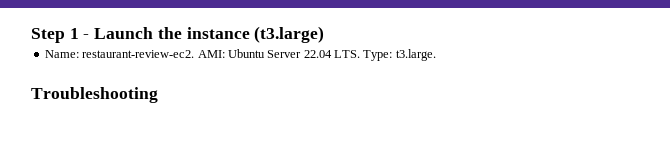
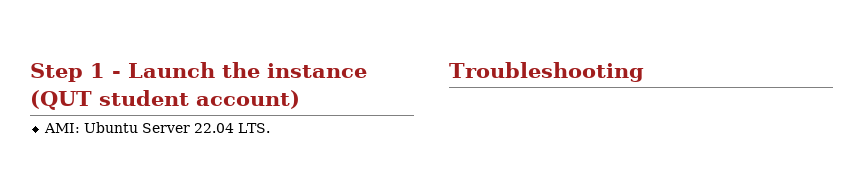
- Step 1 - Launch the instance (t3.large)
- Name: restaurant-review-ec2. AMI: Ubuntu Server 22.04 LTS. Type: t3.large.
+ Step 1 - Launch the instance (QUT student account)
+ AMI: Ubuntu Server 22.04 LTS.

